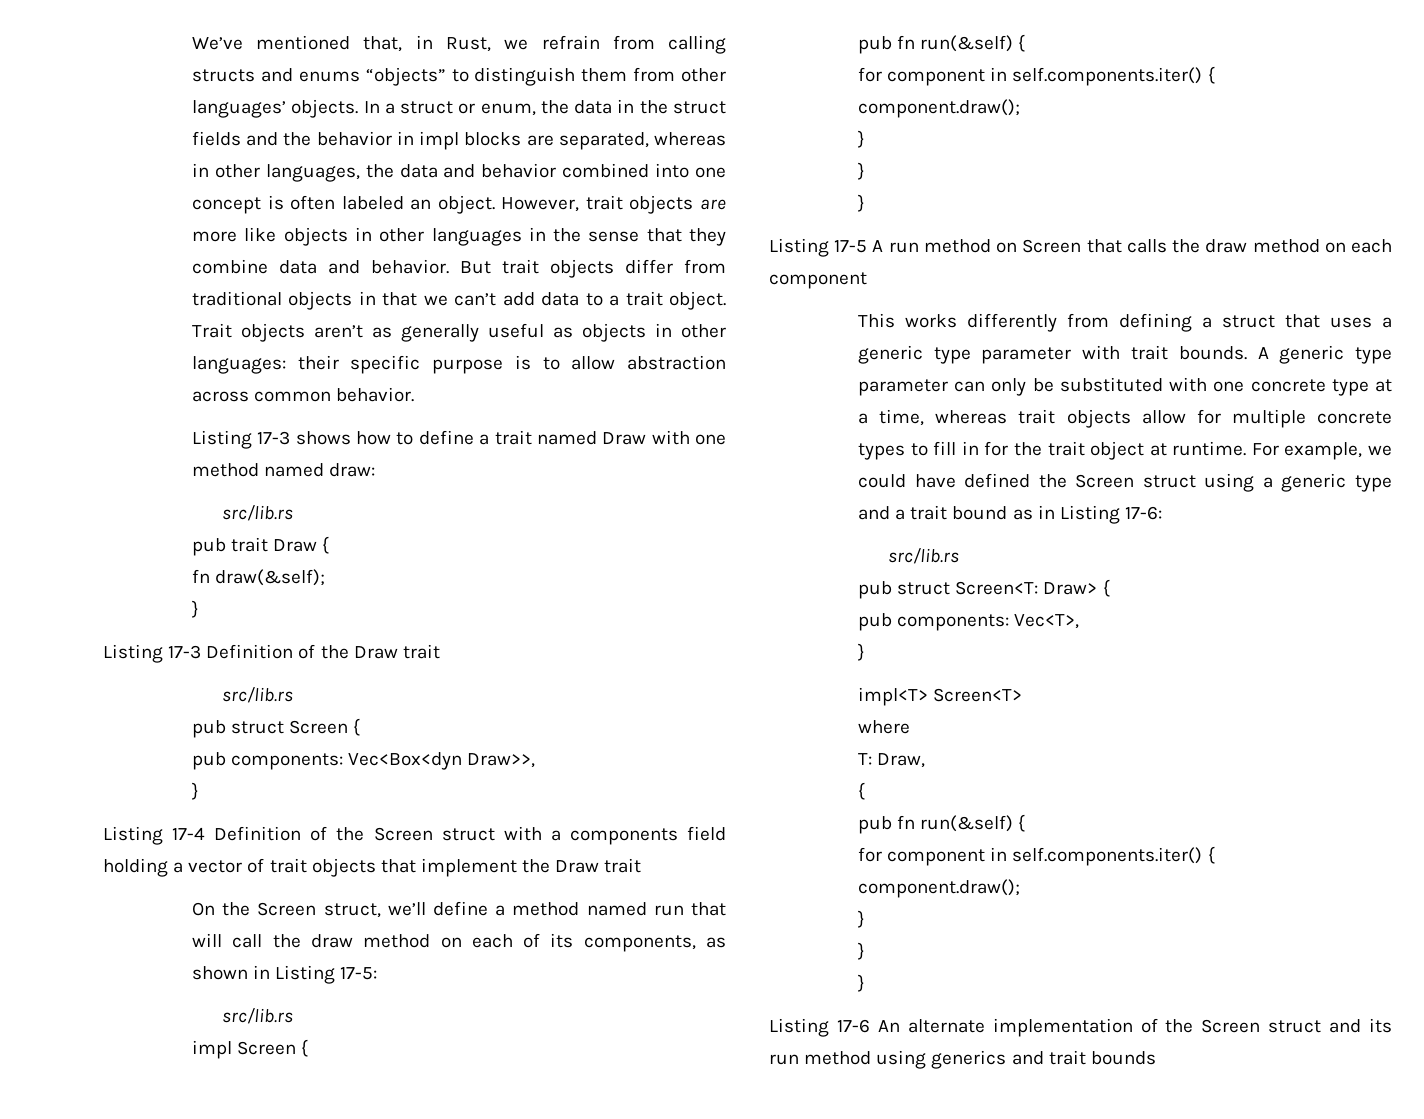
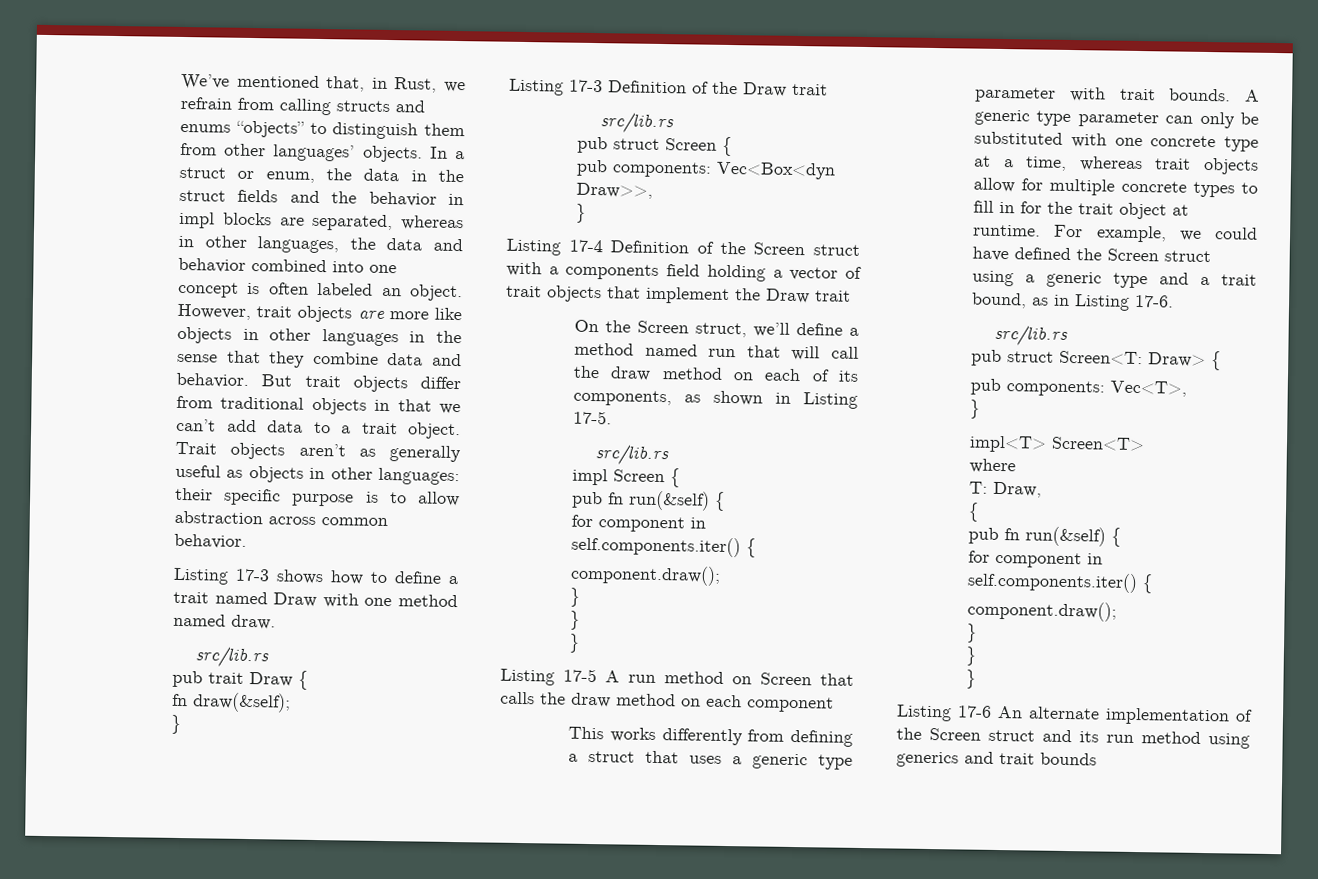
- Listing 17-3 shows how to define a trait named Draw with one method named draw:
+ Listing 17-3 shows how to define a trait named Draw with one method named draw.
- On the Screen struct, we’ll define a method named run that will call the draw method on each of its components, as shown in Listing 17-5:
+ On the Screen struct, we’ll define a method named run that will call the draw method on each of its components, as shown in Listing 17-5.
- For example, we could have defined the Screen struct using a generic type and a trait bound as in Listing 17-6:
+ For example, we could have defined the Screen struct using a generic type and a trait bound, as in Listing 17-6.

